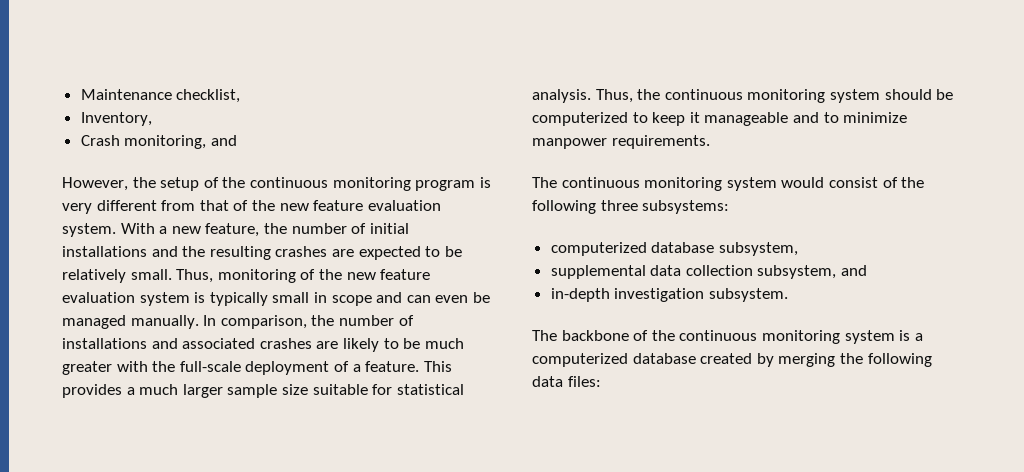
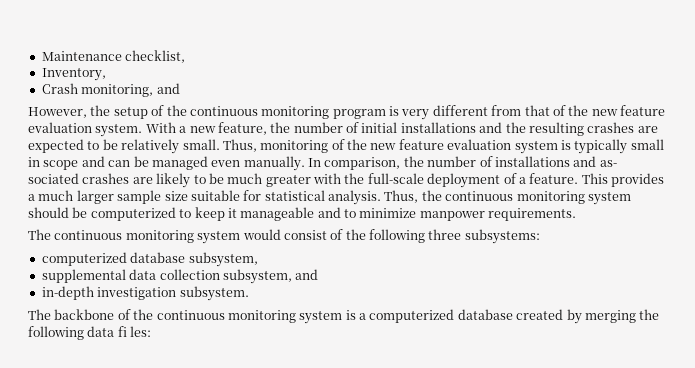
- Thus, monitoring of the new feature evaluation system is typically small in scope and can even be managed manually.
+ Thus, monitoring of the new feature evaluation system is typically small in scope and can be managed even manually.
- In comparison, the number of installations and associated crashes are likely to be much greater with the full-scale deployment of a feature.
+ In comparison, the number of installations and as- sociated crashes are likely to be much greater with the full-scale deployment of a feature.
- The backbone of the continuous monitoring system is a computerized database created by merging the following data files:
+ The backbone of the continuous monitoring system is a computerized database created by merging the following data fi les:

